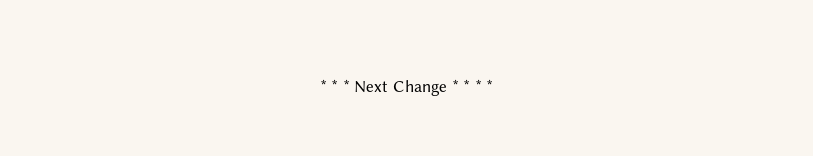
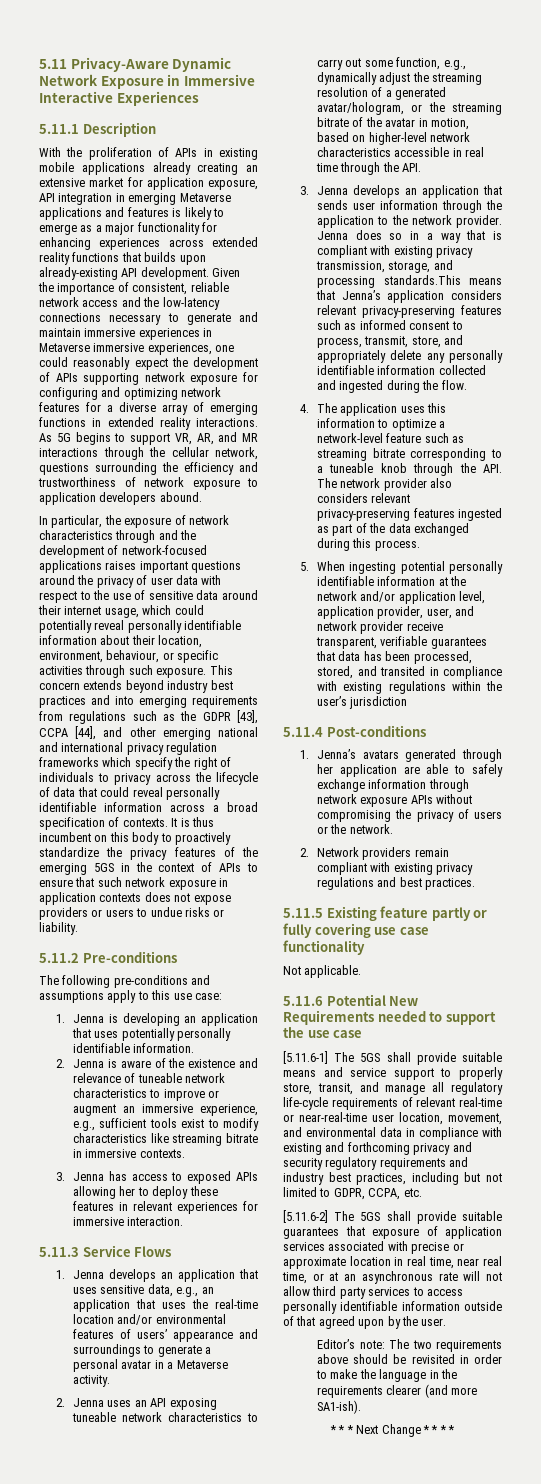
+ 5.11 Privacy-Aware Dynamic Network Exposure in Immersive Interactive Experiences
+ 5.11.1 Description
+ With the proliferation of APIs in existing mobile applications already creating an extensive market for application exposure, API integration in emerging Metaverse applications and features is likely to emerge as a major functionality for enhancing experiences across extended reality functions that builds upon already-existing API development. Given the importance of consistent, reliable network access and the low-latency connections necessary to generate and maintain immersive experiences in Metaverse immersive experiences, one could reasonably expect the development of APIs supporting network exposure for configuring and optimizing network features for a diverse array of emerging functions in extended reality interactions. As 5G begins to support VR, AR, and MR interactions through the cellular network, questions surrounding the efficiency and trustworthiness of network exposure to application developers abound.
+ In particular, the exposure of network characteristics through and the development of network-focused applications raises important questions around the privacy of user data with respect to the use of sensitive data around their internet usage, which could potentially reveal personally identifiable information about their location, environment, behaviour, or specific activities through such exposure. This concern extends beyond industry best practices and into emerging requirements from regulations such as the GDPR [43], CCPA [44], and other emerging national and international privacy regulation frameworks which specify the right of individuals to privacy across the lifecycle of data that could reveal personally identifiable information across a broad specification of contexts. It is thus incumbent on this body to proactively standardize the privacy features of the emerging 5GS in the context of APIs to ensure that such network exposure in application contexts does not expose providers or users to undue risks or liability.
+ 5.11.2 Pre-conditions
+ The following pre-conditions and assumptions apply to this use case:
+ 1. Jenna is developing an application that uses potentially personally identifiable information.
+ 2. Jenna is aware of the existence and relevance of tuneable network characteristics to improve or augment an immersive experience, e.g., sufficient tools exist to modify characteristics like streaming bitrate in immersive contexts.
+ 3. Jenna has access to exposed APIs allowing her to deploy these features in relevant experiences for immersive interaction.
+ 5.11.3 Service Flows
+ 1. Jenna develops an application that uses sensitive data, e.g., an application that uses the real-time location and/or environmental features of users’ appearance and surroundings to generate a personal avatar in a Metaverse activity.
+ 2. Jenna uses an API exposing tuneable network characteristics to carry out some function, e.g., dynamically adjust the streaming resolution of a generated avatar/hologram, or the streaming bitrate of the avatar in motion, based on higher-level network characteristics accessible in real time through the API.
+ 3. Jenna develops an application that sends user information through the application to the network provider. Jenna does so in a way that is compliant with existing privacy transmission, storage, and processing standards.This means that Jenna’s application considers relevant privacy-preserving features such as informed consent to process, transmit, store, and appropriately delete any personally identifiable information collected and ingested during the flow.
+ 4. The application uses this information to optimize a network-level feature such as streaming bitrate corresponding to a tuneable knob through the API. The network provider also considers relevant privacy-preserving features ingested as part of the data exchanged during this process.
+ 5. When ingesting potential personally identifiable information at the network and/or application level, application provider, user, and network provider receive transparent, verifiable guarantees that data has been processed, stored, and transited in compliance with existing regulations within the user’s jurisdiction
+ 5.11.4 Post-conditions
+ 1. Jenna’s avatars generated through her application are able to safely exchange information through network exposure APIs without compromising the privacy of users or the network.
+ 2. Network providers remain compliant with existing privacy regulations and best practices.
+ 5.11.5 Existing feature partly or fully covering use case functionality
+ Not applicable.
+ 5.11.6 Potential New Requirements needed to support the use case
+ [5.11.6-1] The 5GS shall provide suitable means and service support to properly store, transit, and manage all regulatory life-cycle requirements of relevant real-time or near-real-time user location, movement, and environmental data in compliance with existing and forthcoming privacy and security regulatory requirements and industry best practices, including but not limited to GDPR, CCPA, etc.
+ [5.11.6-2] The 5GS shall provide suitable guarantees that exposure of application services associated with precise or approximate location in real time, near real time, or at an asynchronous rate will not allow third party services to access personally identifiable information outside of that agreed upon by the user.
+ Editor’s note: The two requirements above should be revisited in order to make the language in the requirements clearer (and more SA1-ish).

